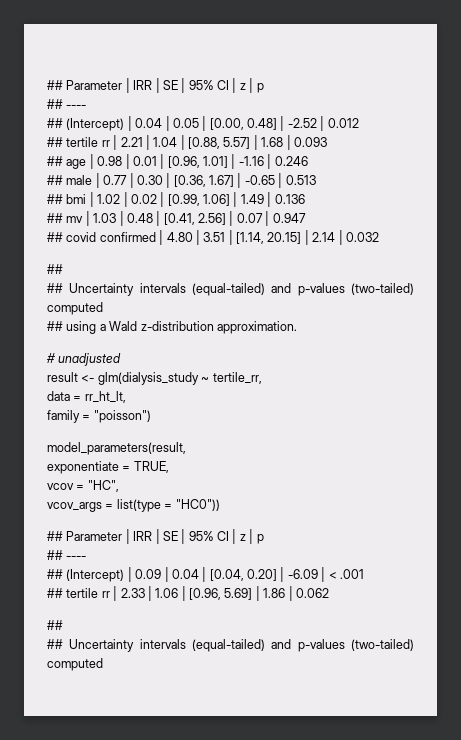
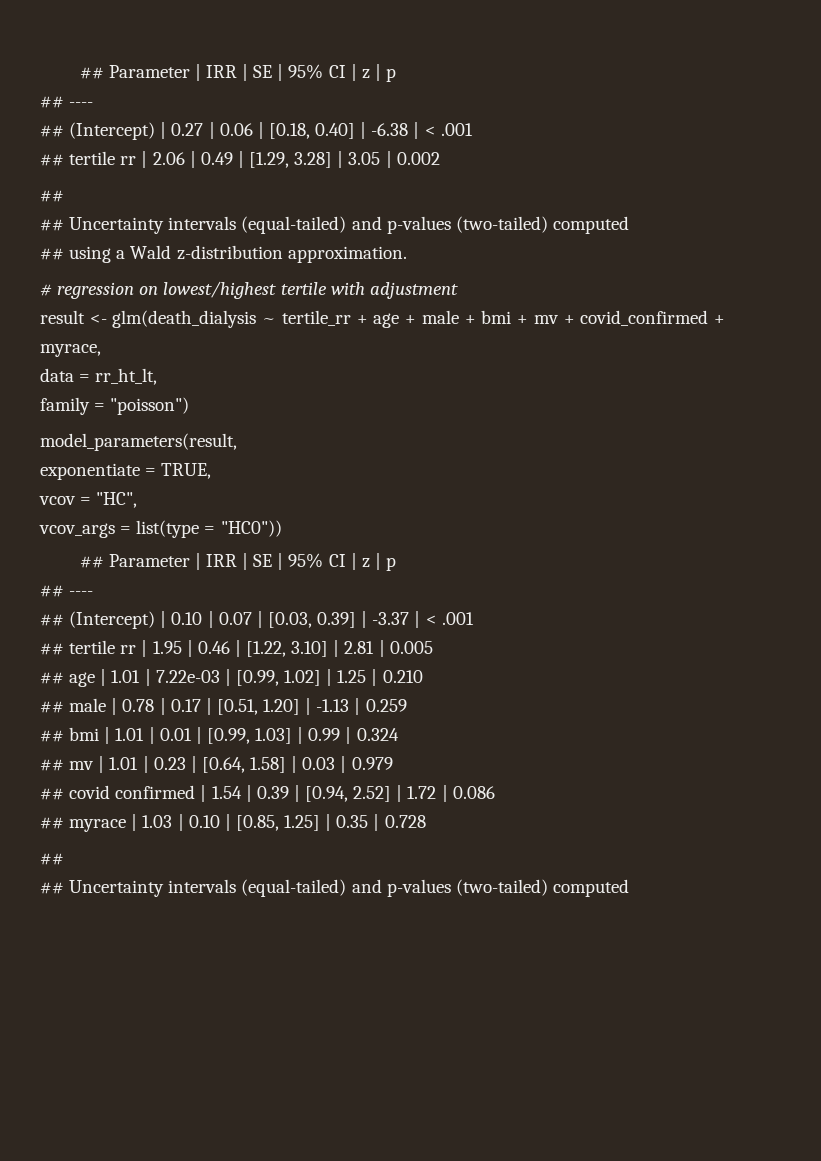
- ## (Intercept) | 0.04 | 0.05 | [0.00, 0.48] | -2.52 | 0.012
- ## tertile rr | 2.21 | 1.04 | [0.88, 5.57] | 1.68 | 0.093
- ## age | 0.98 | 0.01 | [0.96, 1.01] | -1.16 | 0.246
- ## male | 0.77 | 0.30 | [0.36, 1.67] | -0.65 | 0.513
- ## bmi | 1.02 | 0.02 | [0.99, 1.06] | 1.49 | 0.136
- ## mv | 1.03 | 0.48 | [0.41, 2.56] | 0.07 | 0.947
- ## covid confirmed | 4.80 | 3.51 | [1.14, 20.15] | 2.14 | 0.032
+ ## (Intercept) | 0.27 | 0.06 | [0.18, 0.40] | -6.38 | < .001
+ ## tertile rr | 2.06 | 0.49 | [1.29, 3.28] | 3.05 | 0.002
- # unadjusted
- result <- glm(dialysis_study ~ tertile_rr,
+ # regression on lowest/highest tertile with adjustment
+ result <- glm(death_dialysis ~ tertile_rr + age + male + bmi + mv + covid_confirmed + myrace,
- ## (Intercept) | 0.09 | 0.04 | [0.04, 0.20] | -6.09 | < .001
- ## tertile rr | 2.33 | 1.06 | [0.96, 5.69] | 1.86 | 0.062
+ ## (Intercept) | 0.10 | 0.07 | [0.03, 0.39] | -3.37 | < .001
+ ## tertile rr | 1.95 | 0.46 | [1.22, 3.10] | 2.81 | 0.005
+ ## age | 1.01 | 7.22e-03 | [0.99, 1.02] | 1.25 | 0.210
+ ## male | 0.78 | 0.17 | [0.51, 1.20] | -1.13 | 0.259
+ ## bmi | 1.01 | 0.01 | [0.99, 1.03] | 0.99 | 0.324
+ ## mv | 1.01 | 0.23 | [0.64, 1.58] | 0.03 | 0.979
+ ## covid confirmed | 1.54 | 0.39 | [0.94, 2.52] | 1.72 | 0.086
+ ## myrace | 1.03 | 0.10 | [0.85, 1.25] | 0.35 | 0.728

